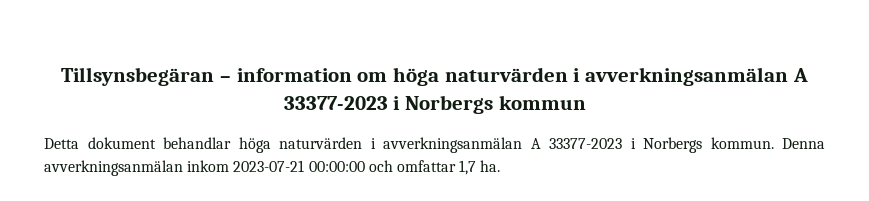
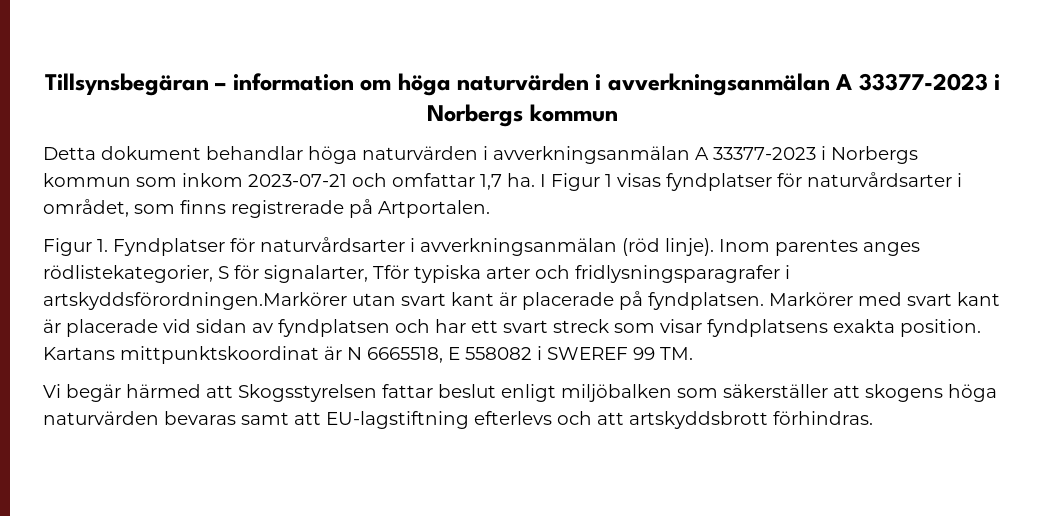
- Detta dokument behandlar höga naturvärden i avverkningsanmälan A 33377-2023 i Norbergs kommun. Denna avverkningsanmälan inkom 2023-07-21 00:00:00 och omfattar 1,7 ha.
+ Detta dokument behandlar höga naturvärden i avverkningsanmälan A 33377-2023 i Norbergs kommun som inkom 2023-07-21 och omfattar 1,7 ha.
+ I Figur 1 visas fyndplatser för naturvårdsarter i området, som finns registrerade på Artportalen.
+ Figur 1. Fyndplatser för naturvårdsarter i avverkningsanmälan (röd linje). Inom parentes anges rödlistekategorier, S för signalarter, Tför typiska arter och fridlysningsparagrafer i artskyddsförordningen.Markörer utan svart kant är placerade på fyndplatsen. Markörer med svart kant är placerade vid sidan av fyndplatsen och har ett svart streck som visar fyndplatsens exakta position. Kartans mittpunktskoordinat är N 6665518, E 558082 i SWEREF 99 TM.
+ Vi begär härmed att Skogsstyrelsen fattar beslut enligt miljöbalken som säkerställer att skogens höga naturvärden bevaras samt att EU-lagstiftning efterlevs och att artskyddsbrott förhindras.

